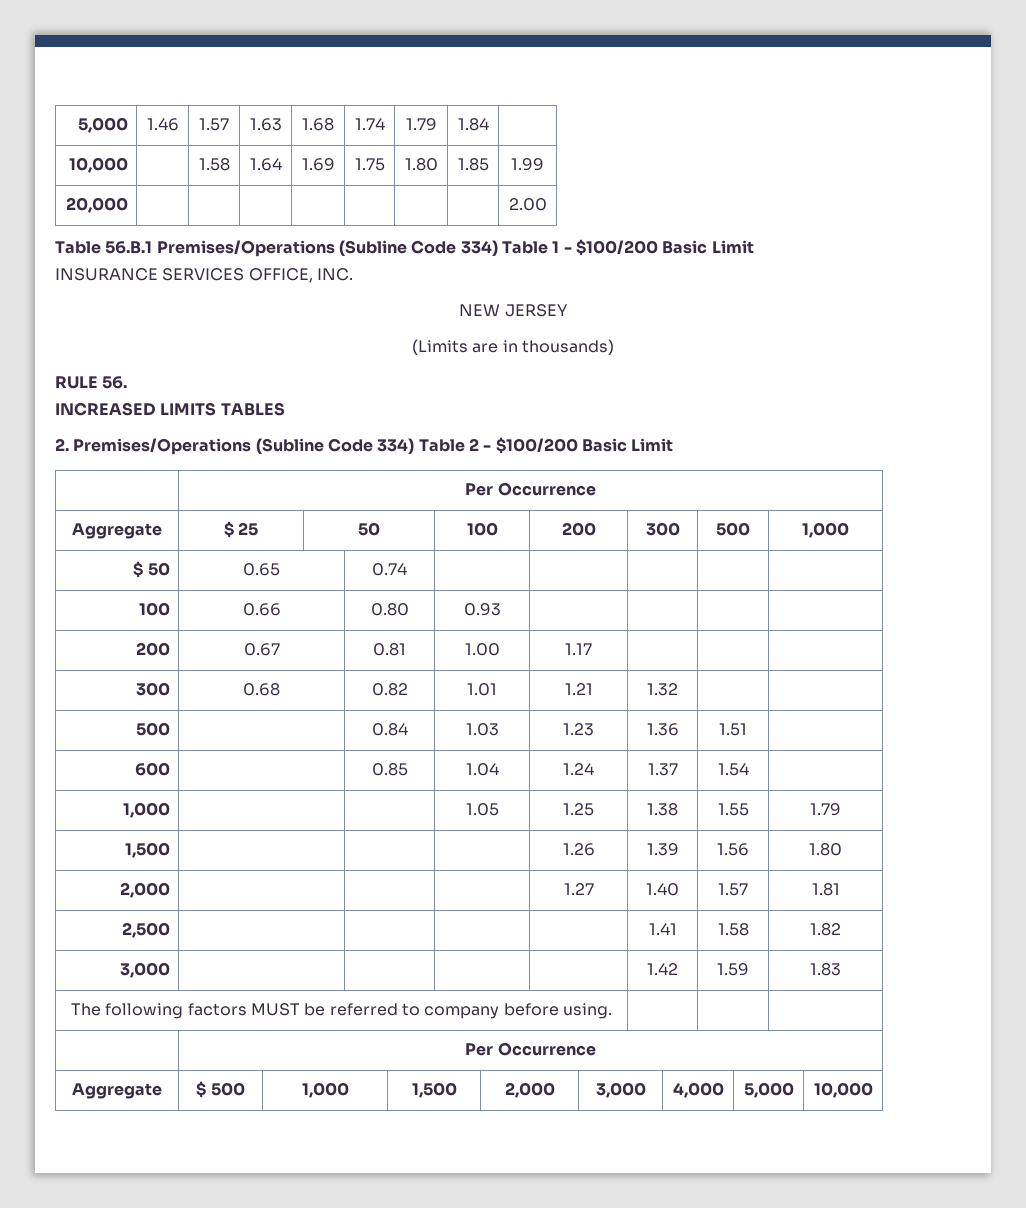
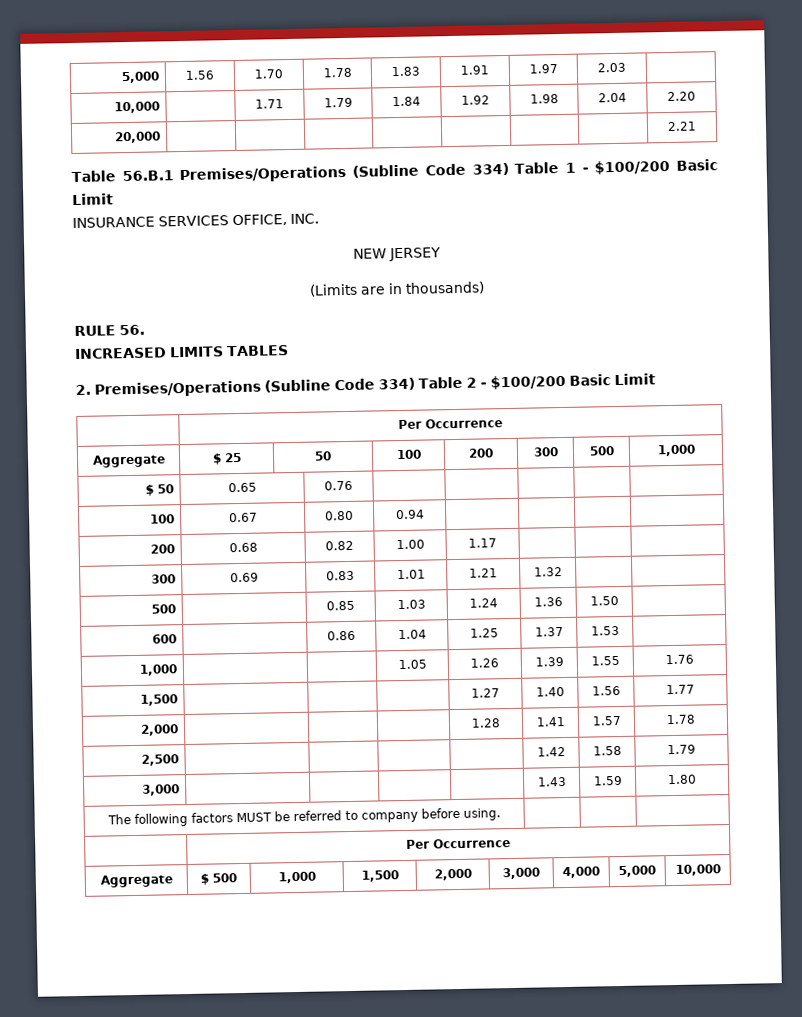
- 5,000 | 1.46 | 1.57 | 1.63 | 1.68 | 1.74 | 1.79 | 1.84 |
- 10,000 | | 1.58 | 1.64 | 1.69 | 1.75 | 1.80 | 1.85 | 1.99
+ 5,000 | 1.56 | 1.70 | 1.78 | 1.83 | 1.91 | 1.97 | 2.03 |
+ 10,000 | | 1.71 | 1.79 | 1.84 | 1.92 | 1.98 | 2.04 | 2.20
- 20,000 | | | | | | | | 2.00
+ 20,000 | | | | | | | | 2.21
- $ 50 | 0.65 | 0.74 | | | | |
- 100 | 0.66 | 0.80 | 0.93 | | | |
- 200 | 0.67 | 0.81 | 1.00 | 1.17 | | |
+ $ 50 | 0.65 | 0.76 | | | | |
+ 100 | 0.67 | 0.80 | 0.94 | | | |
+ 200 | 0.68 | 0.82 | 1.00 | 1.17 | | |
- 300 | 0.68 | 0.82 | 1.01 | 1.21 | 1.32 | |
+ 300 | 0.69 | 0.83 | 1.01 | 1.21 | 1.32 | |
- 500 | | 0.84 | 1.03 | 1.23 | 1.36 | 1.51 |
+ 500 | | 0.85 | 1.03 | 1.24 | 1.36 | 1.50 |
- 600 | | 0.85 | 1.04 | 1.24 | 1.37 | 1.54 |
+ 600 | | 0.86 | 1.04 | 1.25 | 1.37 | 1.53 |
- 1,000 | | | 1.05 | 1.25 | 1.38 | 1.55 | 1.79
- 1,500 | | | | 1.26 | 1.39 | 1.56 | 1.80
- 2,000 | | | | 1.27 | 1.40 | 1.57 | 1.81
+ 1,000 | | | 1.05 | 1.26 | 1.39 | 1.55 | 1.76
+ 1,500 | | | | 1.27 | 1.40 | 1.56 | 1.77
+ 2,000 | | | | 1.28 | 1.41 | 1.57 | 1.78
- 2,500 | | | | | 1.41 | 1.58 | 1.82
+ 2,500 | | | | | 1.42 | 1.58 | 1.79
- 3,000 | | | | | 1.42 | 1.59 | 1.83
+ 3,000 | | | | | 1.43 | 1.59 | 1.80

